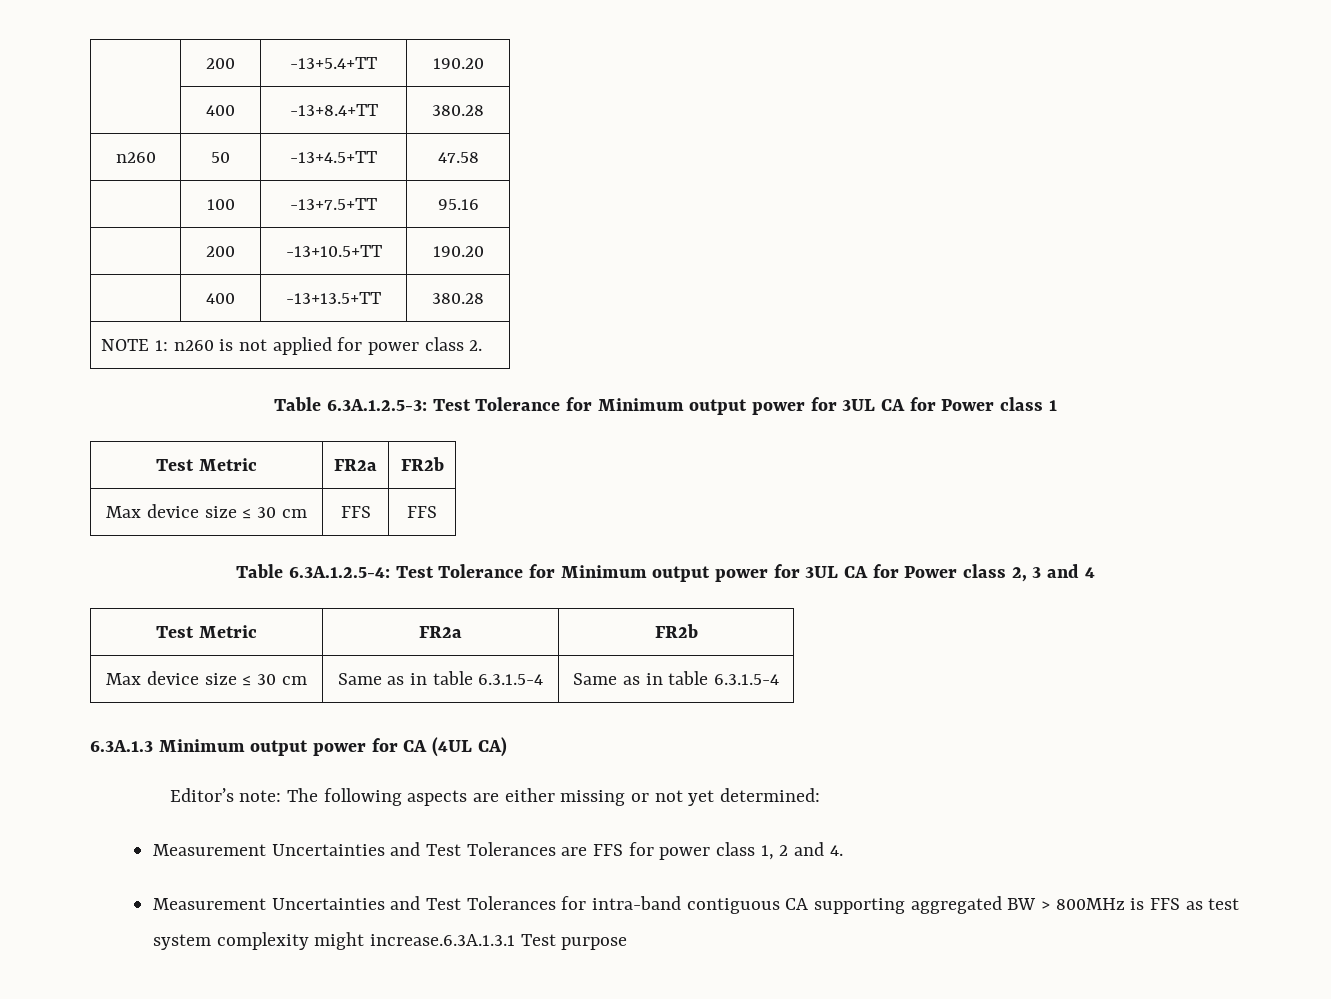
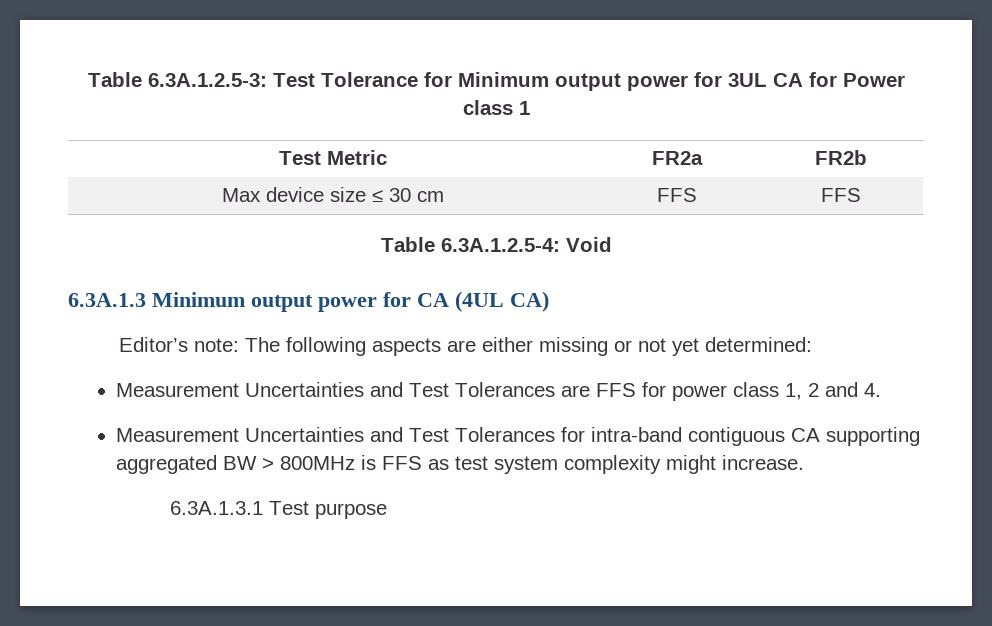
- | 200 | -13+5.4+TT | 190.20
- | 400 | -13+8.4+TT | 380.28
- n260 | 50 | -13+4.5+TT | 47.58
- | 100 | -13+7.5+TT | 95.16
- | 200 | -13+10.5+TT | 190.20
- | 400 | -13+13.5+TT | 380.28
- NOTE 1: n260 is not applied for power class 2.
- Table 6.3A.1.2.5-4: Test Tolerance for Minimum output power for 3UL CA for Power class 2, 3 and 4
- Test Metric | FR2a | FR2b
- Max device size ≤ 30 cm | Same as in table 6.3.1.5-4 | Same as in table 6.3.1.5-4
+ Table 6.3A.1.2.5-4: Void
- Measurement Uncertainties and Test Tolerances for intra-band contiguous CA supporting aggregated BW > 800MHz is FFS as test system complexity might increase.6.3A.1.3.1 Test purpose
+ Measurement Uncertainties and Test Tolerances for intra-band contiguous CA supporting aggregated BW > 800MHz is FFS as test system complexity might increase.
+ 6.3A.1.3.1 Test purpose

